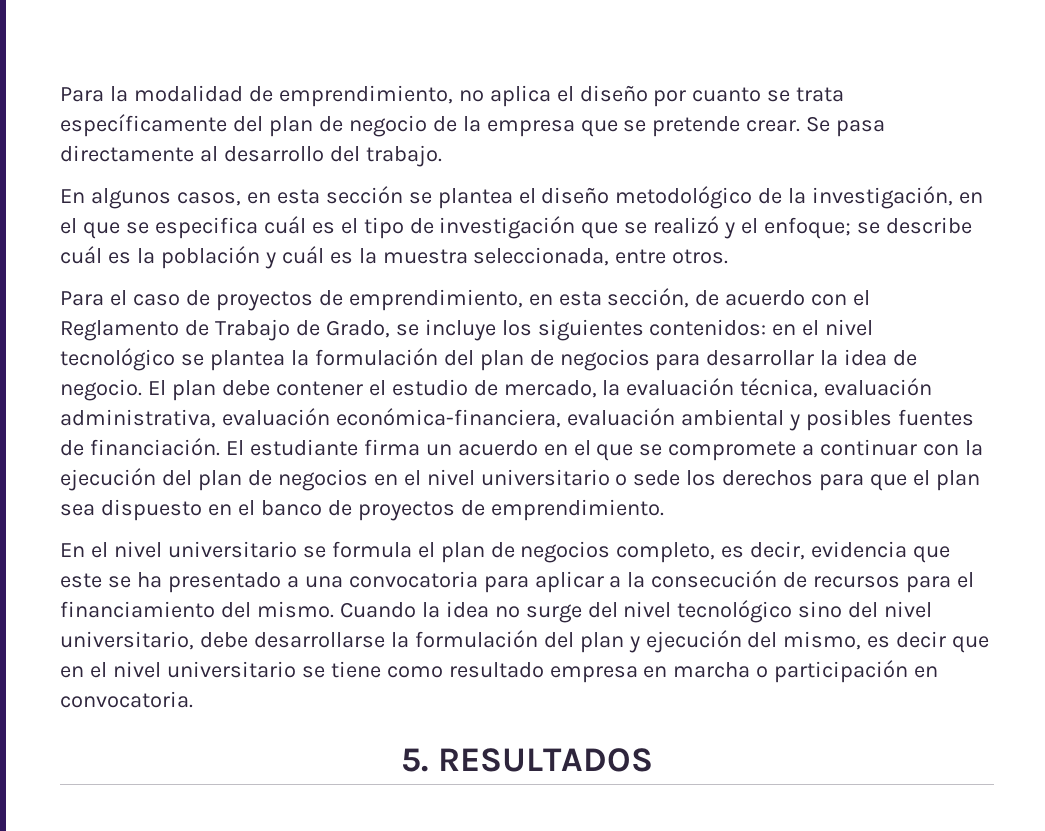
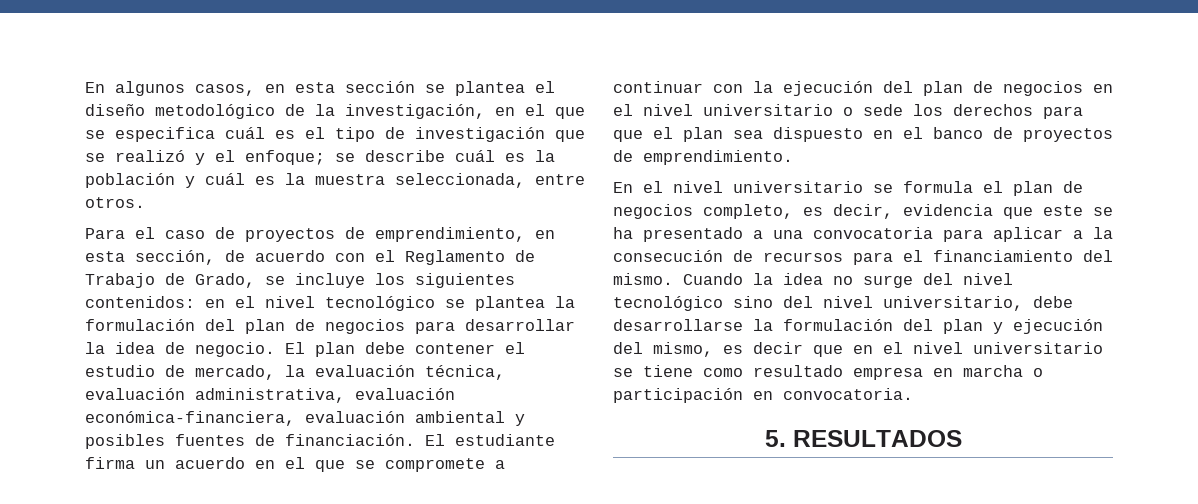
- Para la modalidad de emprendimiento, no aplica el diseño por cuanto se trata específicamente del plan de negocio de la empresa que se pretende crear. Se pasa directamente al desarrollo del trabajo.

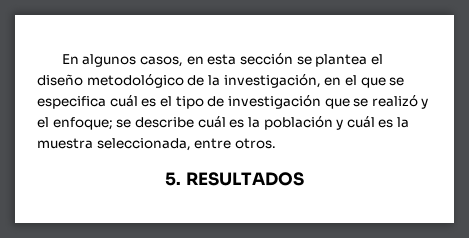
- Para el caso de proyectos de emprendimiento, en esta sección, de acuerdo con el Reglamento de Trabajo de Grado, se incluye los siguientes contenidos: en el nivel tecnológico se plantea la formulación del plan de negocios para desarrollar la idea de negocio. El plan debe contener el estudio de mercado, la evaluación técnica, evaluación administrativa, evaluación económica-financiera, evaluación ambiental y posibles fuentes de financiación. El estudiante firma un acuerdo en el que se compromete a continuar con la ejecución del plan de negocios en el nivel universitario o sede los derechos para que el plan sea dispuesto en el banco de proyectos de emprendimiento.
- En el nivel universitario se formula el plan de negocios completo, es decir, evidencia que este se ha presentado a una convocatoria para aplicar a la consecución de recursos para el financiamiento del mismo. Cuando la idea no surge del nivel tecnológico sino del nivel universitario, debe desarrollarse la formulación del plan y ejecución del mismo, es decir que en el nivel universitario se tiene como resultado empresa en marcha o participación en convocatoria.

